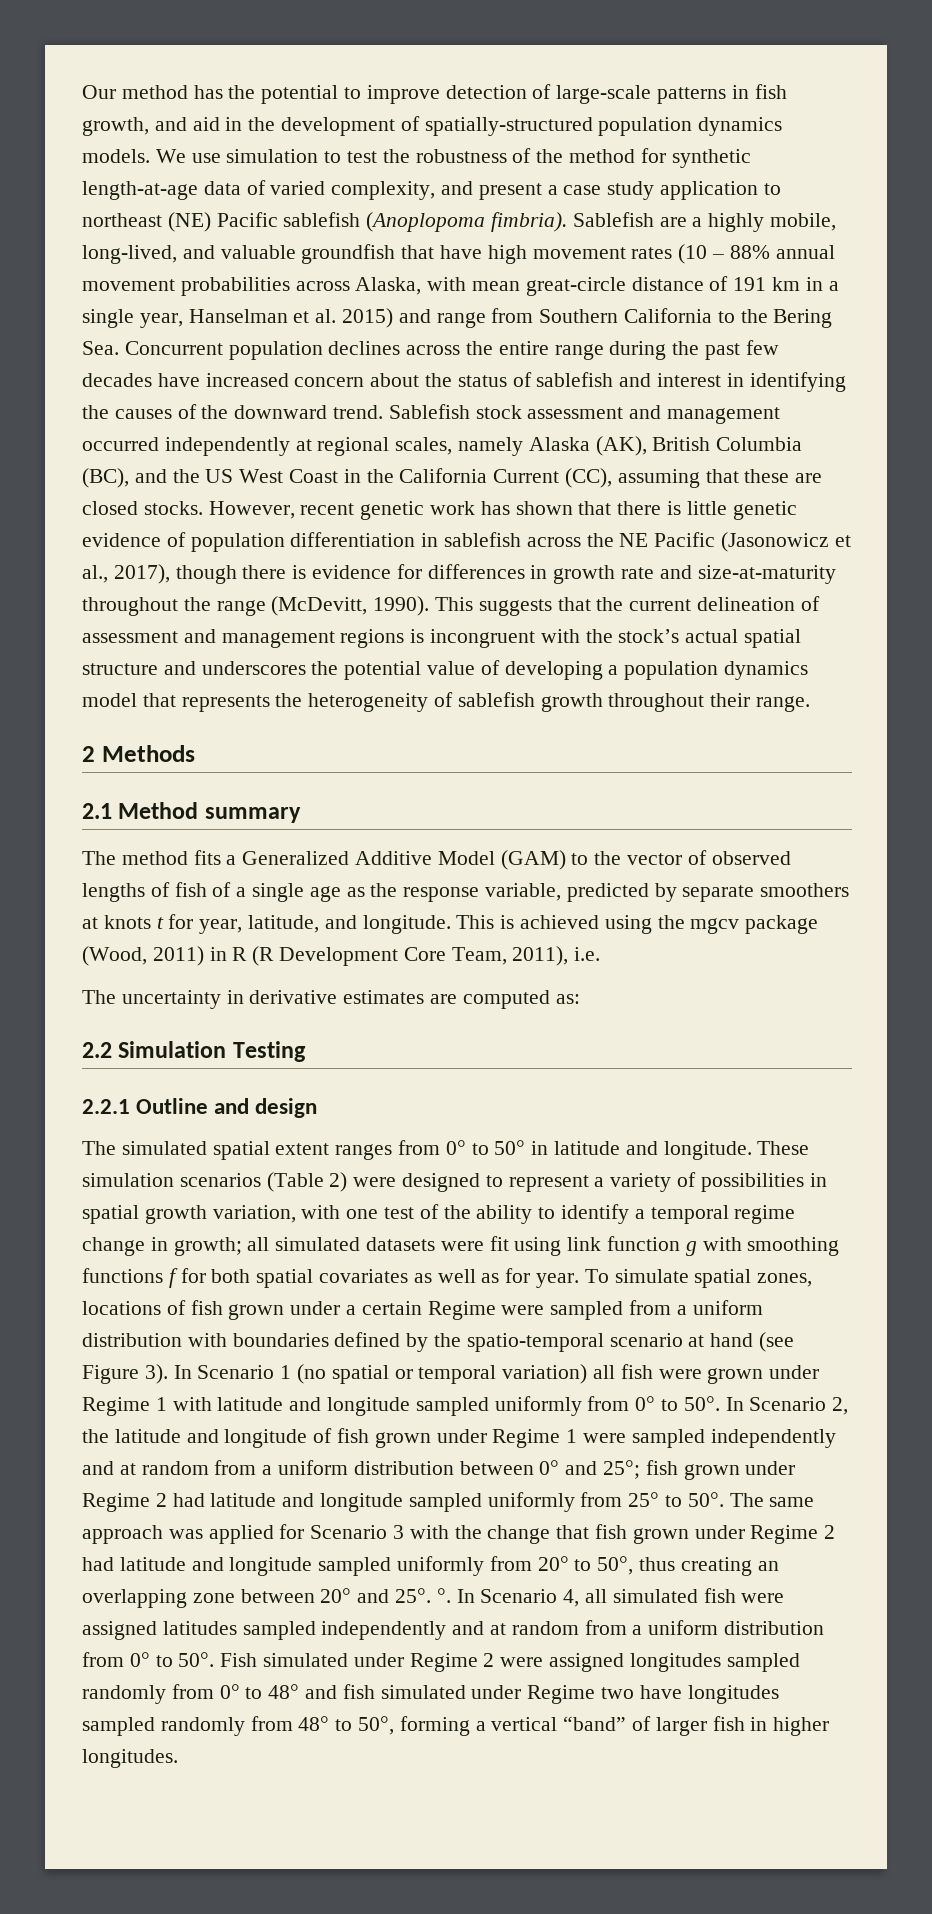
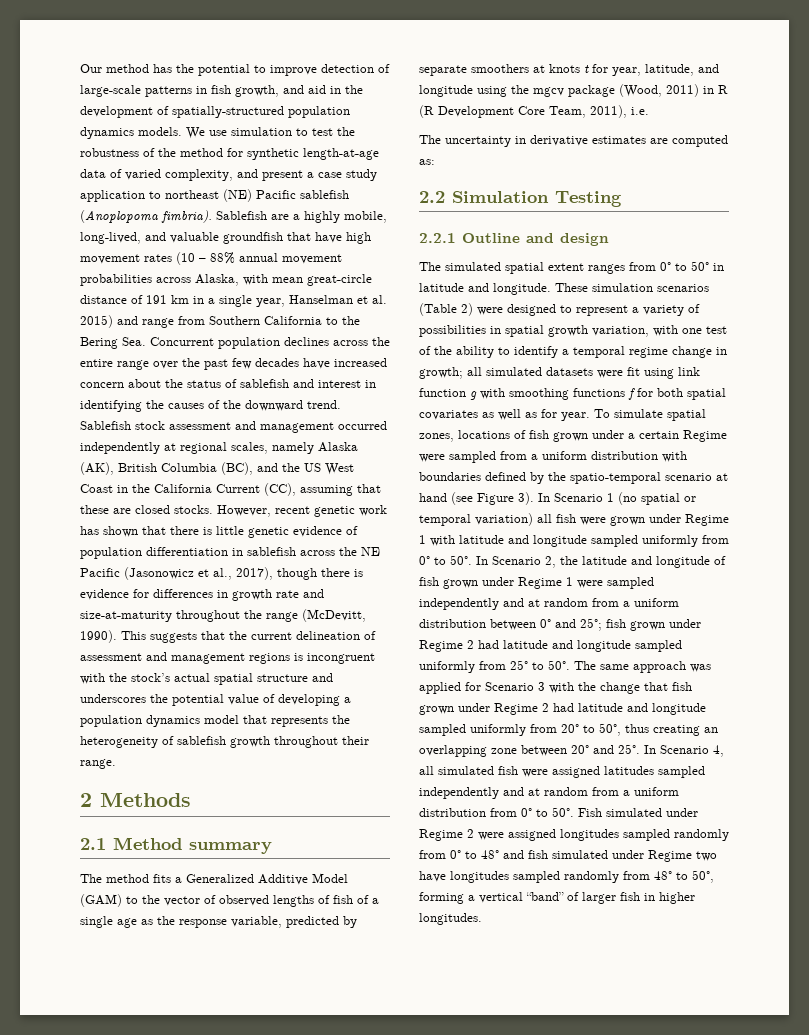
- Sablefish are a highly mobile, long-lived, and valuable groundfish that have high movement rates (10 – 88% annual movement probabilities across Alaska, with mean great-circle distance of 191 km in a single year, Hanselman et al. 2015) and range from Southern California to the Bering Sea. Concurrent population declines across the entire range during the past few decades have increased concern about the status of sablefish and interest in identifying the causes of the downward trend.
+ Sablefish are a highly mobile, long-lived, and valuable groundfish that have high movement rates (10 – 88% annual movement probabilities across Alaska, with mean great-circle distance of 191 km in a single year, Hanselman et al. 2015) and range from Southern California to the Bering Sea. Concurrent population declines across the entire range over the past few decades have increased concern about the status of sablefish and interest in identifying the causes of the downward trend.
- The method fits a Generalized Additive Model (GAM) to the vector of observed lengths of fish of a single age as the response variable, predicted by separate smoothers at knots t for year, latitude, and longitude. This is achieved using the mgcv package (Wood, 2011) in R (R Development Core Team, 2011), i.e.
+ The method fits a Generalized Additive Model (GAM) to the vector of observed lengths of fish of a single age as the response variable, predicted by separate smoothers at knots t for year, latitude, and longitude using the mgcv package (Wood, 2011) in R (R Development Core Team, 2011), i.e.
- °.

